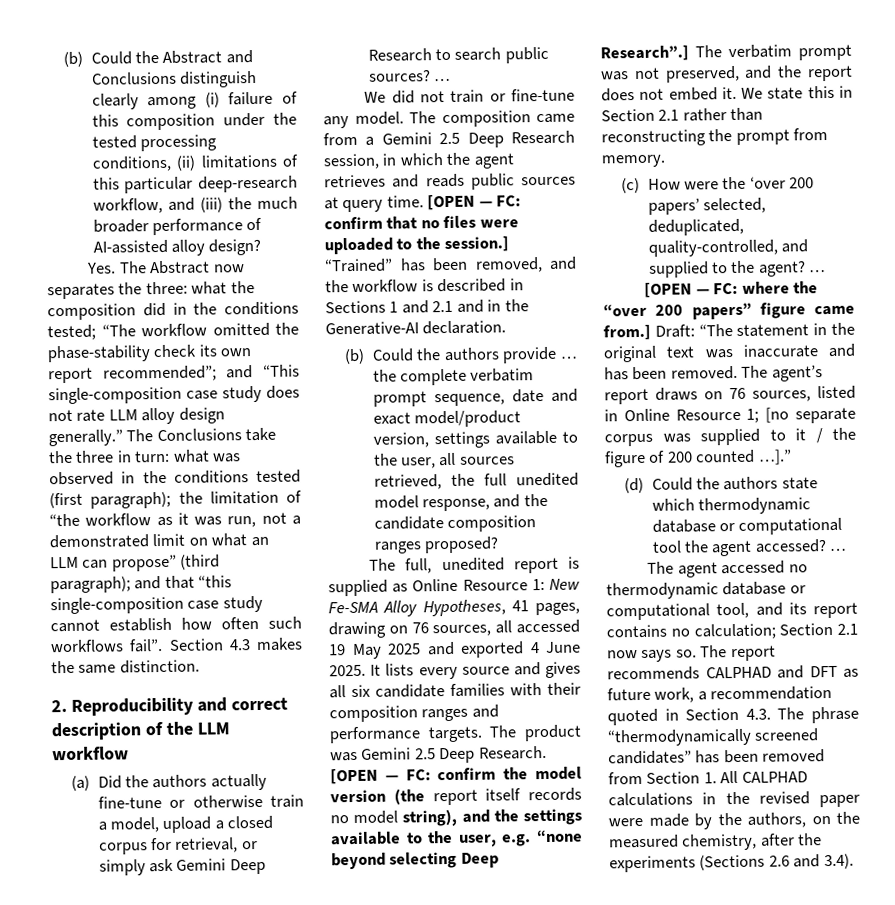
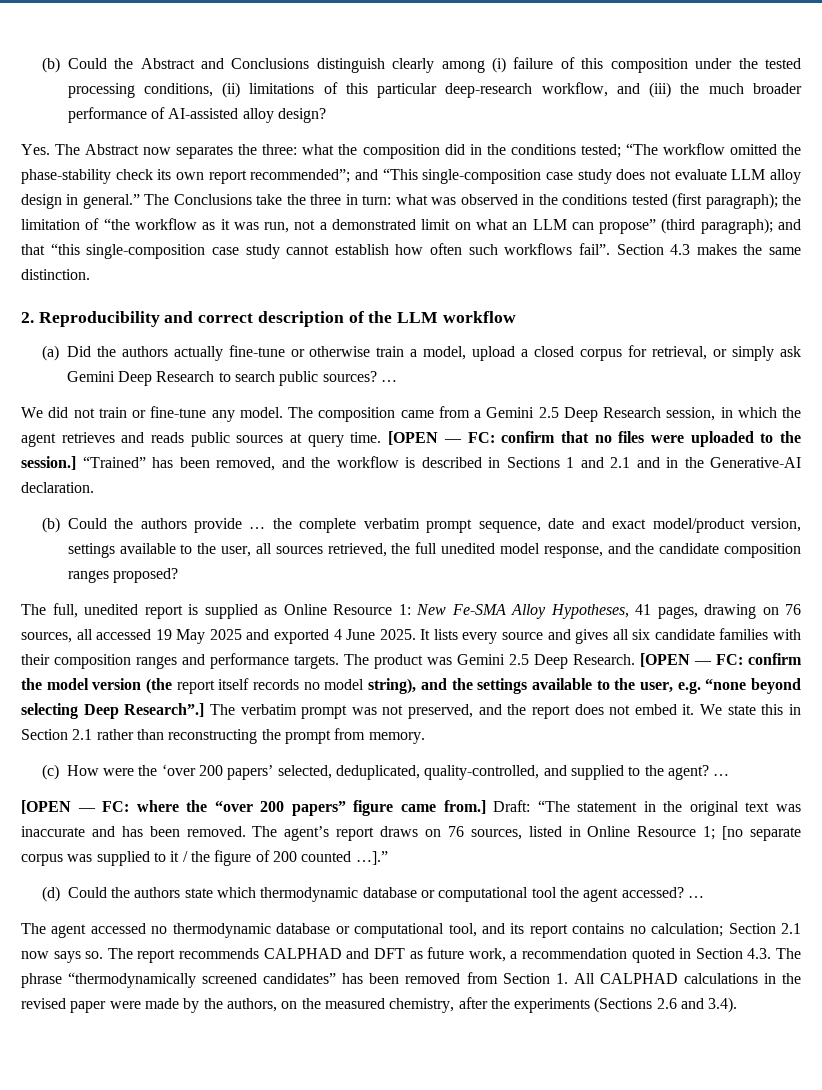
- Yes. The Abstract now separates the three: what the composition did in the conditions tested; “The workflow omitted the phase-stability check its own report recommended”; and “This single-composition case study does not rate LLM alloy design generally.”
+ Yes. The Abstract now separates the three: what the composition did in the conditions tested; “The workflow omitted the phase-stability check its own report recommended”; and “This single-composition case study does not evaluate LLM alloy design in general.”

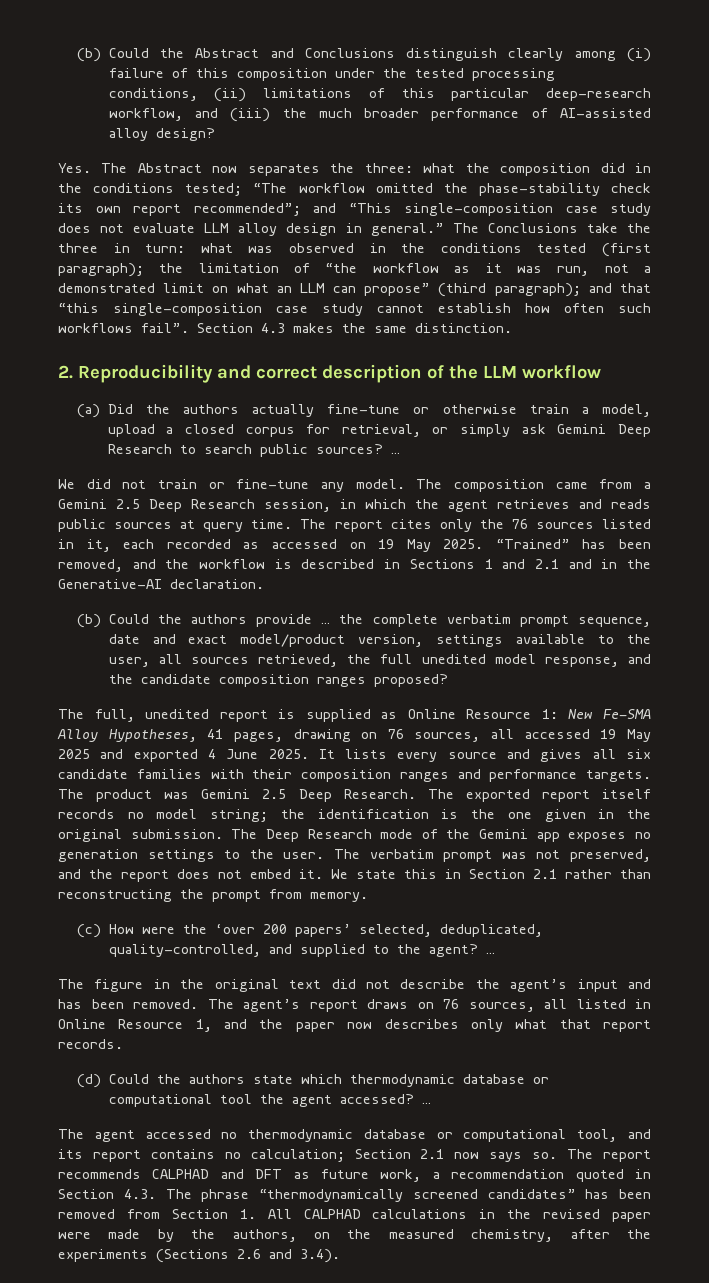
- [OPEN — FC: confirm that no files were uploaded to the session.]
+ The report cites only the 76 sources listed in it, each recorded as accessed on 19 May 2025.
- [OPEN — FC: confirm the model version (the report itself records no model string), and the settings available to the user, e.g. “none beyond selecting Deep Research”.]
+ The exported report itself records no model string; the identification is the one given in the original submission. The Deep Research mode of the Gemini app exposes no generation settings to the user.
- [OPEN — FC: where the “over 200 papers” figure came from.] Draft: “The statement in the original text was inaccurate and has been removed.
+ The figure in the original text did not describe the agent’s input and has been removed.
- The agent’s report draws on 76 sources, listed in Online Resource 1; [no separate corpus was supplied to it / the figure of 200 counted …].”
+ The agent’s report draws on 76 sources, all listed in Online Resource 1, and the paper now describes only what that report records.

